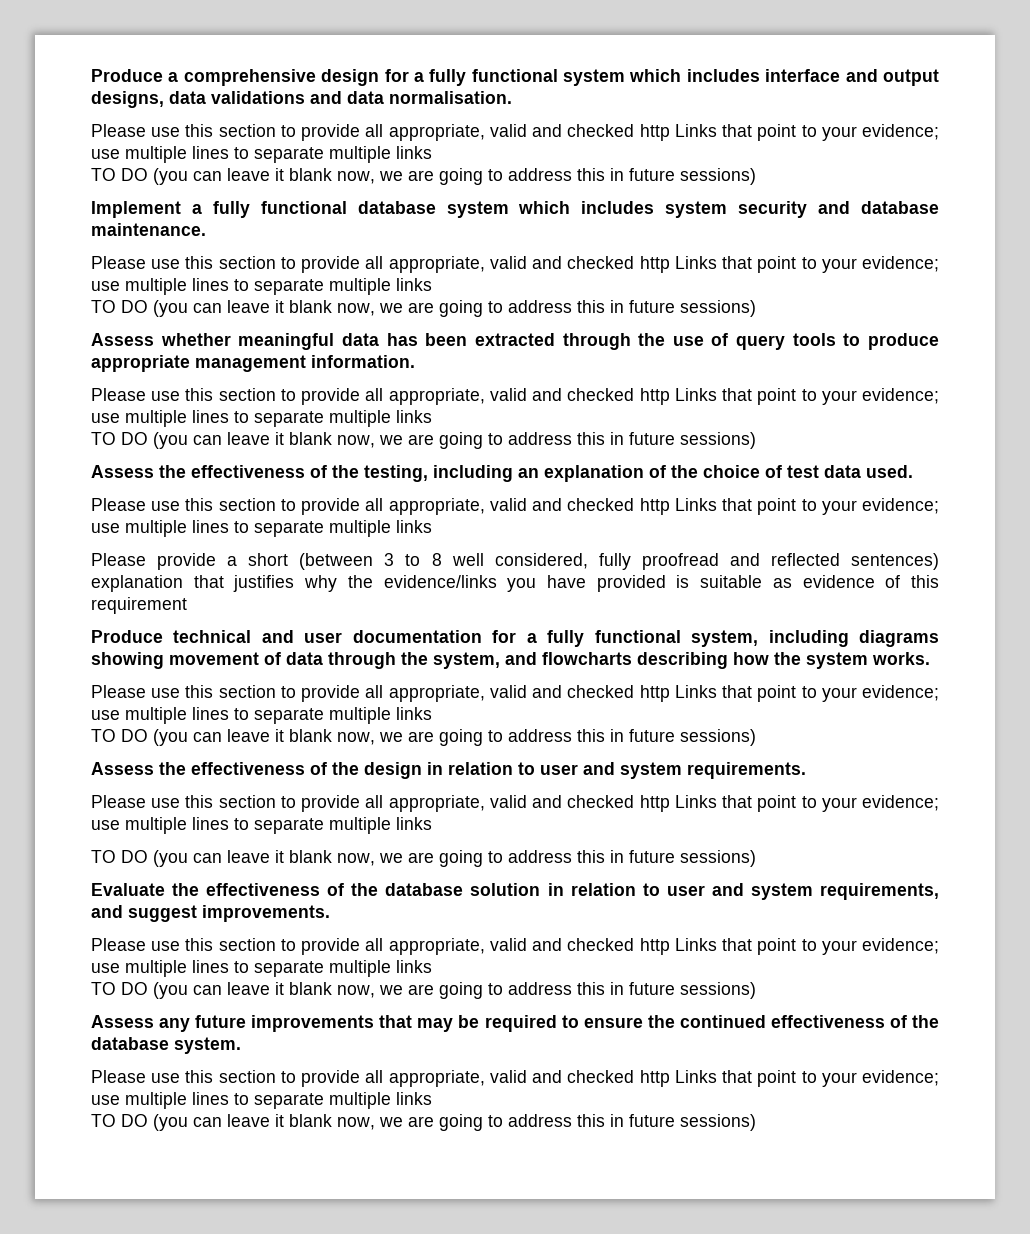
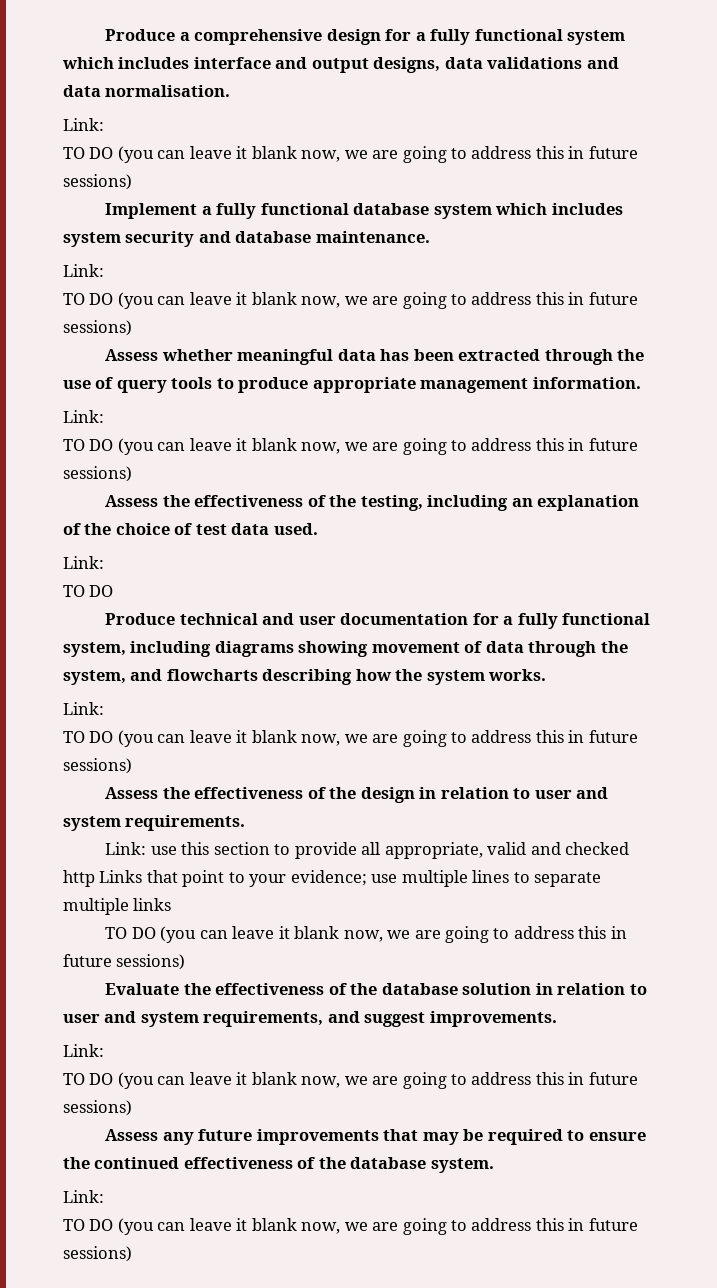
  Produce a comprehensive design for a fully functional system which includes interface and output designs, data validations and data normalisation.
- Please use this section to provide all appropriate, valid and checked http Links that point to your evidence; use multiple lines to separate multiple links
+ Link:
  Implement a fully functional database system which includes system security and database maintenance.
- Please use this section to provide all appropriate, valid and checked http Links that point to your evidence; use multiple lines to separate multiple links
+ Link:
  Assess whether meaningful data has been extracted through the use of query tools to produce appropriate management information.
- Please use this section to provide all appropriate, valid and checked http Links that point to your evidence; use multiple lines to separate multiple links
+ Link:
  Assess the effectiveness of the testing, including an explanation of the choice of test data used.
- Please use this section to provide all appropriate, valid and checked http Links that point to your evidence; use multiple lines to separate multiple links
- Please provide a short (between 3 to 8 well considered, fully proofread and reflected sentences) explanation that justifies why the evidence/links you have provided is suitable as evidence of this requirement
+ Link:
+ TO DO
  Produce technical and user documentation for a fully functional system, including diagrams showing movement of data through the system, and flowcharts describing how the system works.
- Please use this section to provide all appropriate, valid and checked http Links that point to your evidence; use multiple lines to separate multiple links
+ Link:
  Assess the effectiveness of the design in relation to user and system requirements.
- Please use this section to provide all appropriate, valid and checked http Links that point to your evidence; use multiple lines to separate multiple links
+ Link: use this section to provide all appropriate, valid and checked http Links that point to your evidence; use multiple lines to separate multiple links
  Evaluate the effectiveness of the database solution in relation to user and system requirements, and suggest improvements.
- Please use this section to provide all appropriate, valid and checked http Links that point to your evidence; use multiple lines to separate multiple links
+ Link:
  Assess any future improvements that may be required to ensure the continued effectiveness of the database system.
- Please use this section to provide all appropriate, valid and checked http Links that point to your evidence; use multiple lines to separate multiple links
+ Link:

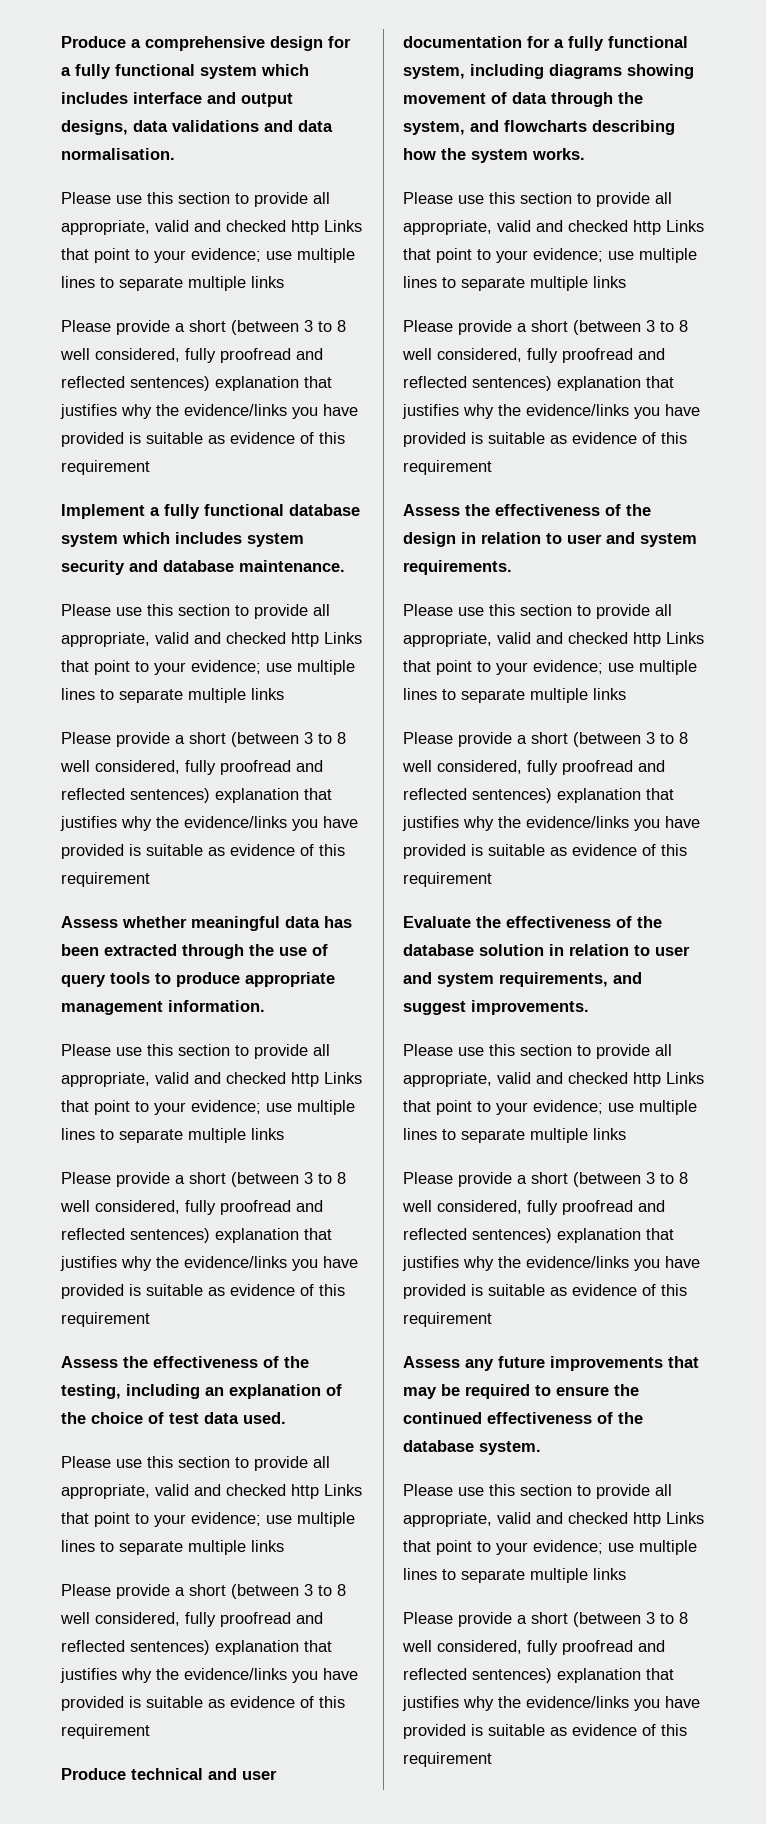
  Produce a comprehensive design for a fully functional system which includes interface and output designs, data validations and data normalisation.
- Link:
- TO DO (you can leave it blank now, we are going to address this in future sessions)
+ Please use this section to provide all appropriate, valid and checked http Links that point to your evidence; use multiple lines to separate multiple links
+ Please provide a short (between 3 to 8 well considered, fully proofread and reflected sentences) explanation that justifies why the evidence/links you have provided is suitable as evidence of this requirement
  Implement a fully functional database system which includes system security and database maintenance.
- Link:
- TO DO (you can leave it blank now, we are going to address this in future sessions)
+ Please use this section to provide all appropriate, valid and checked http Links that point to your evidence; use multiple lines to separate multiple links
+ Please provide a short (between 3 to 8 well considered, fully proofread and reflected sentences) explanation that justifies why the evidence/links you have provided is suitable as evidence of this requirement
  Assess whether meaningful data has been extracted through the use of query tools to produce appropriate management information.
- Link:
- TO DO (you can leave it blank now, we are going to address this in future sessions)
+ Please use this section to provide all appropriate, valid and checked http Links that point to your evidence; use multiple lines to separate multiple links
+ Please provide a short (between 3 to 8 well considered, fully proofread and reflected sentences) explanation that justifies why the evidence/links you have provided is suitable as evidence of this requirement
  Assess the effectiveness of the testing, including an explanation of the choice of test data used.
- Link:
- TO DO
+ Please use this section to provide all appropriate, valid and checked http Links that point to your evidence; use multiple lines to separate multiple links
+ Please provide a short (between 3 to 8 well considered, fully proofread and reflected sentences) explanation that justifies why the evidence/links you have provided is suitable as evidence of this requirement
  Produce technical and user documentation for a fully functional system, including diagrams showing movement of data through the system, and flowcharts describing how the system works.
- Link:
- TO DO (you can leave it blank now, we are going to address this in future sessions)
+ Please use this section to provide all appropriate, valid and checked http Links that point to your evidence; use multiple lines to separate multiple links
+ Please provide a short (between 3 to 8 well considered, fully proofread and reflected sentences) explanation that justifies why the evidence/links you have provided is suitable as evidence of this requirement
  Assess the effectiveness of the design in relation to user and system requirements.
- Link: use this section to provide all appropriate, valid and checked http Links that point to your evidence; use multiple lines to separate multiple links
- TO DO (you can leave it blank now, we are going to address this in future sessions)
+ Please use this section to provide all appropriate, valid and checked http Links that point to your evidence; use multiple lines to separate multiple links
+ Please provide a short (between 3 to 8 well considered, fully proofread and reflected sentences) explanation that justifies why the evidence/links you have provided is suitable as evidence of this requirement
  Evaluate the effectiveness of the database solution in relation to user and system requirements, and suggest improvements.
- Link:
- TO DO (you can leave it blank now, we are going to address this in future sessions)
+ Please use this section to provide all appropriate, valid and checked http Links that point to your evidence; use multiple lines to separate multiple links
+ Please provide a short (between 3 to 8 well considered, fully proofread and reflected sentences) explanation that justifies why the evidence/links you have provided is suitable as evidence of this requirement
  Assess any future improvements that may be required to ensure the continued effectiveness of the database system.
- Link:
- TO DO (you can leave it blank now, we are going to address this in future sessions)
+ Please use this section to provide all appropriate, valid and checked http Links that point to your evidence; use multiple lines to separate multiple links
+ Please provide a short (between 3 to 8 well considered, fully proofread and reflected sentences) explanation that justifies why the evidence/links you have provided is suitable as evidence of this requirement

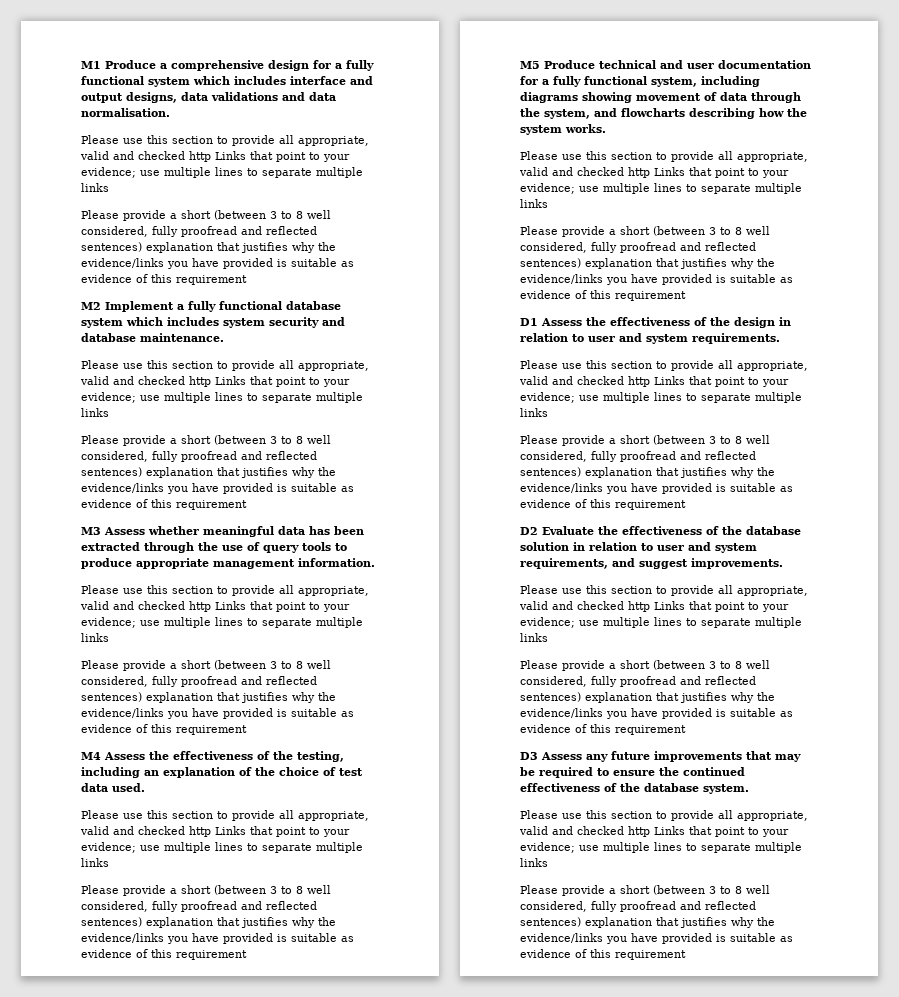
- Produce a comprehensive design for a fully functional system which includes interface and output designs, data validations and data normalisation.
+ M1 Produce a comprehensive design for a fully functional system which includes interface and output designs, data validations and data normalisation.
- Implement a fully functional database system which includes system security and database maintenance.
+ M2 Implement a fully functional database system which includes system security and database maintenance.
- Assess whether meaningful data has been extracted through the use of query tools to produce appropriate management information.
+ M3 Assess whether meaningful data has been extracted through the use of query tools to produce appropriate management information.
- Assess the effectiveness of the testing, including an explanation of the choice of test data used.
+ M4 Assess the effectiveness of the testing, including an explanation of the choice of test data used.
- Produce technical and user documentation for a fully functional system, including diagrams showing movement of data through the system, and flowcharts describing how the system works.
+ M5 Produce technical and user documentation for a fully functional system, including diagrams showing movement of data through the system, and flowcharts describing how the system works.
- Assess the effectiveness of the design in relation to user and system requirements.
+ D1 Assess the effectiveness of the design in relation to user and system requirements.
- Evaluate the effectiveness of the database solution in relation to user and system requirements, and suggest improvements.
+ D2 Evaluate the effectiveness of the database solution in relation to user and system requirements, and suggest improvements.
- Assess any future improvements that may be required to ensure the continued effectiveness of the database system.
+ D3 Assess any future improvements that may be required to ensure the continued effectiveness of the database system.

